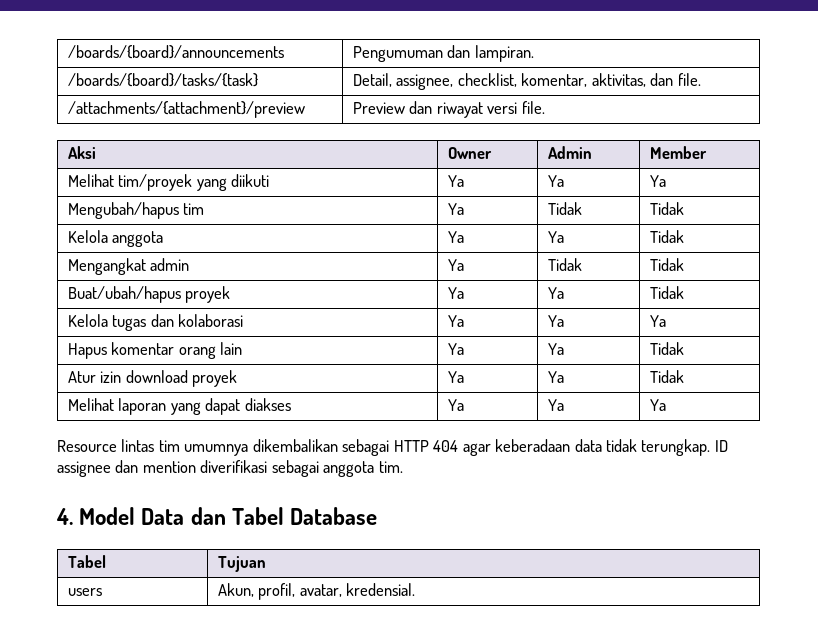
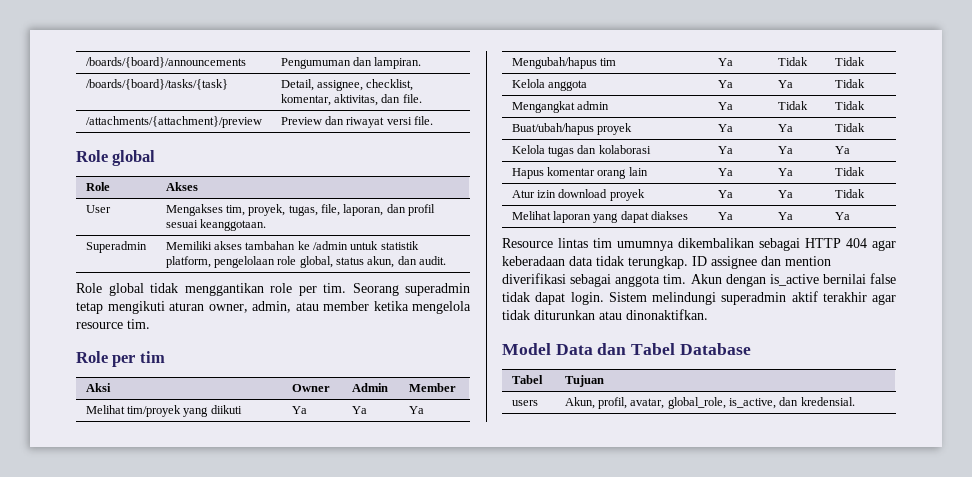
  /attachments/{attachment}/preview | Preview dan riwayat versi file.
+ Role global
+ Role | Akses
+ User | Mengakses tim, proyek, tugas, file, laporan, dan profil sesuai keanggotaan.
+ Superadmin | Memiliki akses tambahan ke /admin untuk statistik platform, pengelolaan role global, status akun, dan audit.
+ Role global tidak menggantikan role per tim. Seorang superadmin tetap mengikuti aturan owner, admin, atau member ketika mengelola resource tim.
+ Role per tim
- ID assignee dan mention diverifikasi sebagai anggota tim.
- 4. Model Data dan Tabel Database
+ ID assignee dan mention diverifikasi sebagai anggota tim. Akun dengan is_active bernilai false tidak dapat login. Sistem melindungi superadmin aktif terakhir agar tidak diturunkan atau dinonaktifkan.
+ Model Data dan Tabel Database
- users | Akun, profil, avatar, kredensial.
+ users | Akun, profil, avatar, global_role, is_active, dan kredensial.

